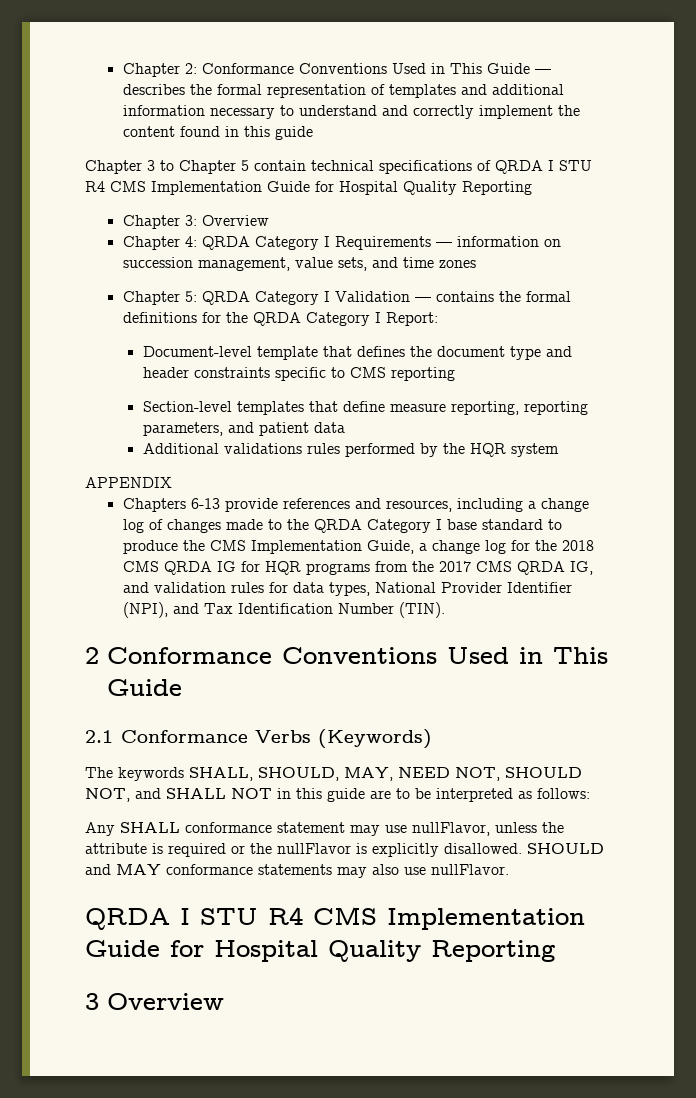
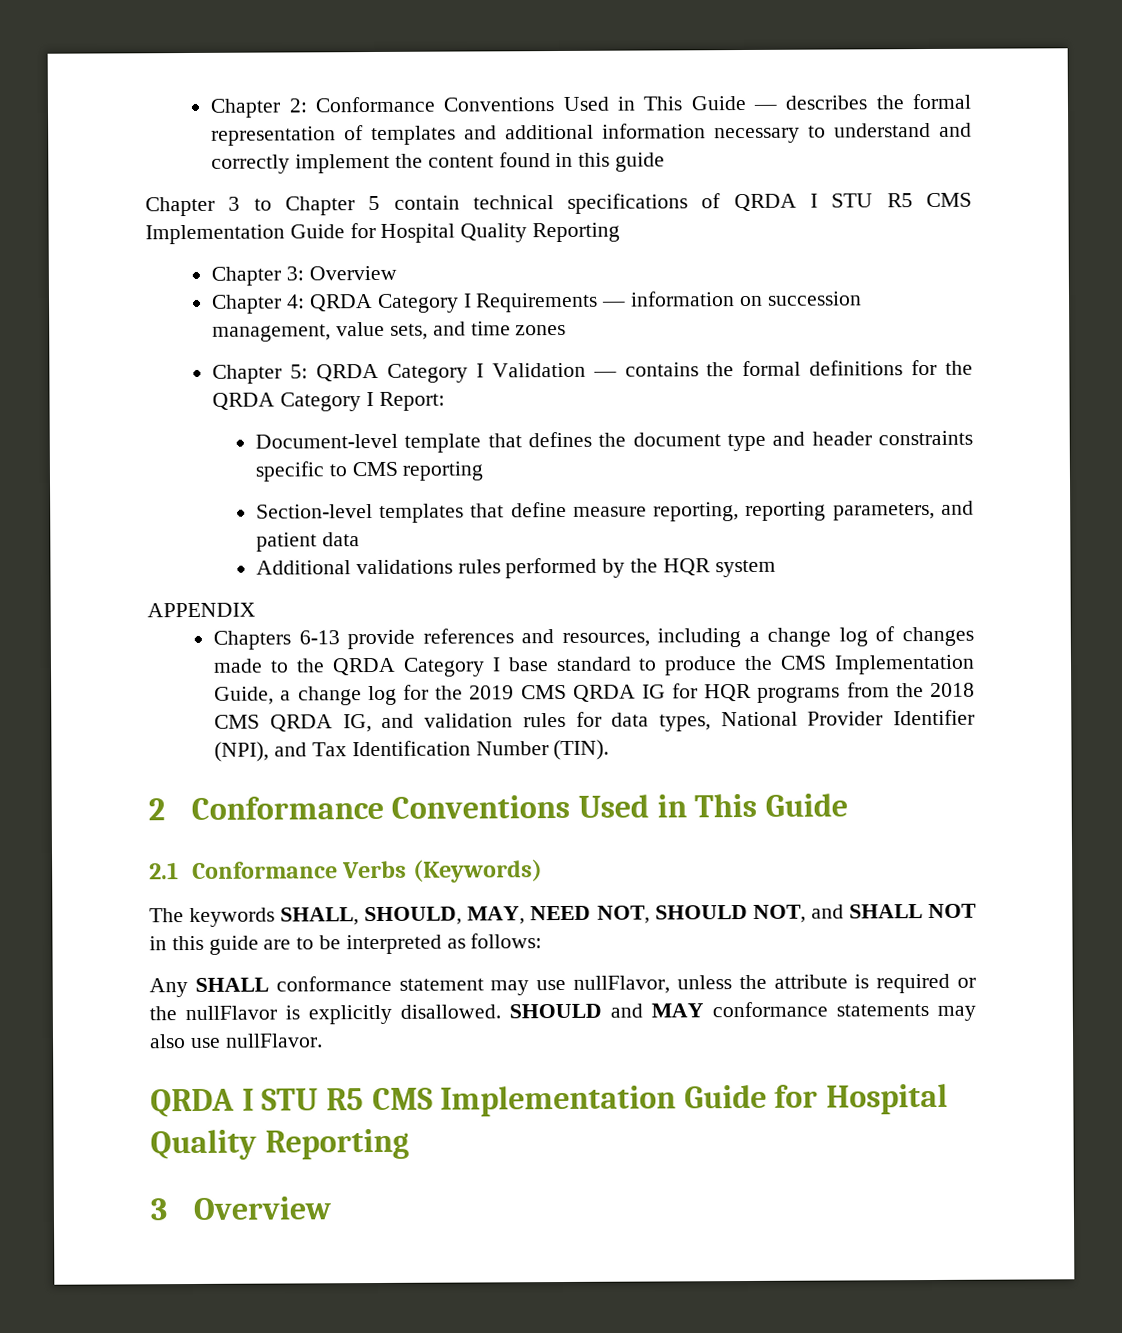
- Chapter 3 to Chapter 5 contain technical specifications of QRDA I STU R4 CMS Implementation Guide for Hospital Quality Reporting
+ Chapter 3 to Chapter 5 contain technical specifications of QRDA I STU R5 CMS Implementation Guide for Hospital Quality Reporting
- Chapters 6-13 provide references and resources, including a change log of changes made to the QRDA Category I base standard to produce the CMS Implementation Guide, a change log for the 2018 CMS QRDA IG for HQR programs from the 2017 CMS QRDA IG, and validation rules for data types, National Provider Identifier (NPI), and Tax Identification Number (TIN).
+ Chapters 6-13 provide references and resources, including a change log of changes made to the QRDA Category I base standard to produce the CMS Implementation Guide, a change log for the 2019 CMS QRDA IG for HQR programs from the 2018 CMS QRDA IG, and validation rules for data types, National Provider Identifier (NPI), and Tax Identification Number (TIN).
  SHOULD and MAY conformance statements may also use nullFlavor.
- QRDA I STU R4 CMS Implementation Guide for Hospital Quality Reporting
+ QRDA I STU R5 CMS Implementation Guide for Hospital Quality Reporting

